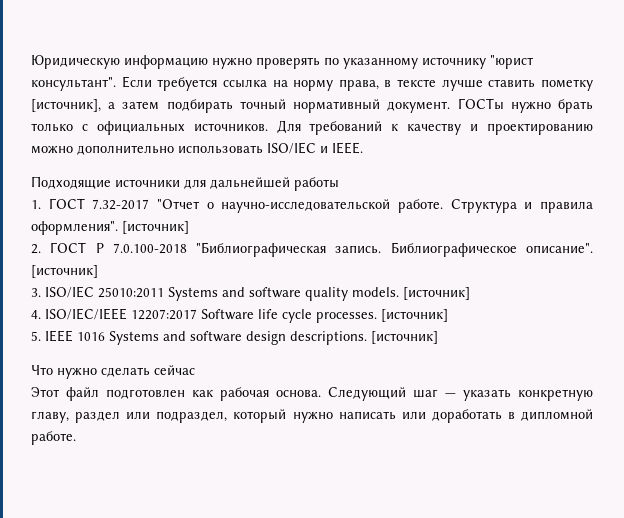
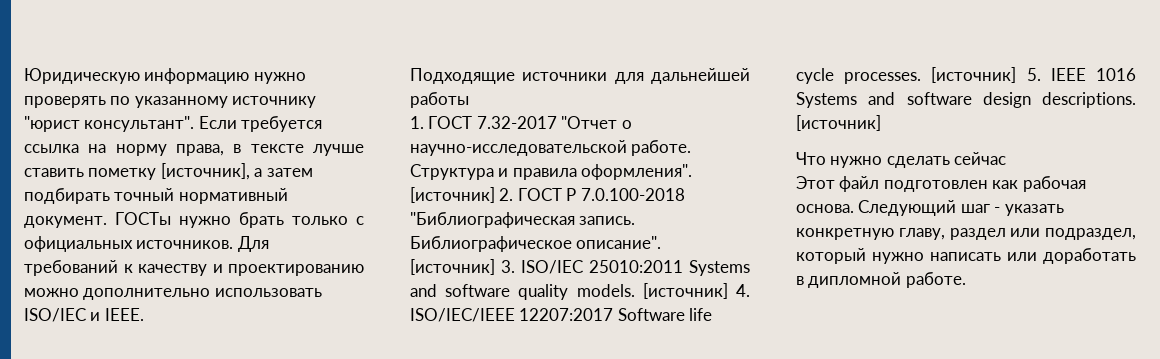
- Структура и правила оформления". [источник]
- 2. ГОСТ Р 7.0.100-2018 "Библиографическая запись.
+ Структура и правила оформления". [источник] 2. ГОСТ Р 7.0.100-2018 "Библиографическая запись.
- Библиографическое описание". [источник]
- 3. ISO/IEC 25010:2011 Systems and software quality models. [источник]
- 4. ISO/IEC/IEEE 12207:2017 Software life cycle processes. [источник]
- 5. IEEE 1016 Systems and software design descriptions.
+ Библиографическое описание". [источник] 3. ISO/IEC 25010:2011 Systems and software quality models. [источник] 4. ISO/IEC/IEEE 12207:2017 Software life cycle processes. [источник] 5. IEEE 1016 Systems and software design descriptions.
- Следующий шаг — указать конкретную главу, раздел или подраздел, который нужно написать или доработать в дипломной работе.
+ Следующий шаг - указать конкретную главу, раздел или подраздел, который нужно написать или доработать в дипломной работе.

